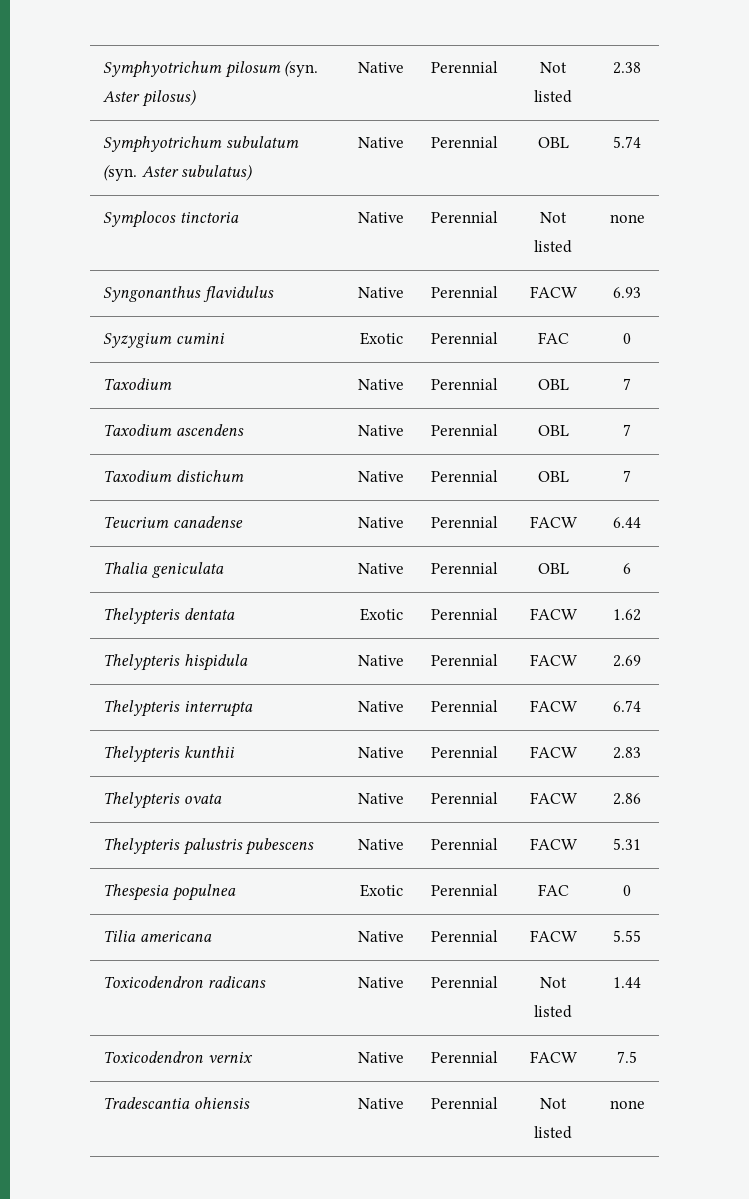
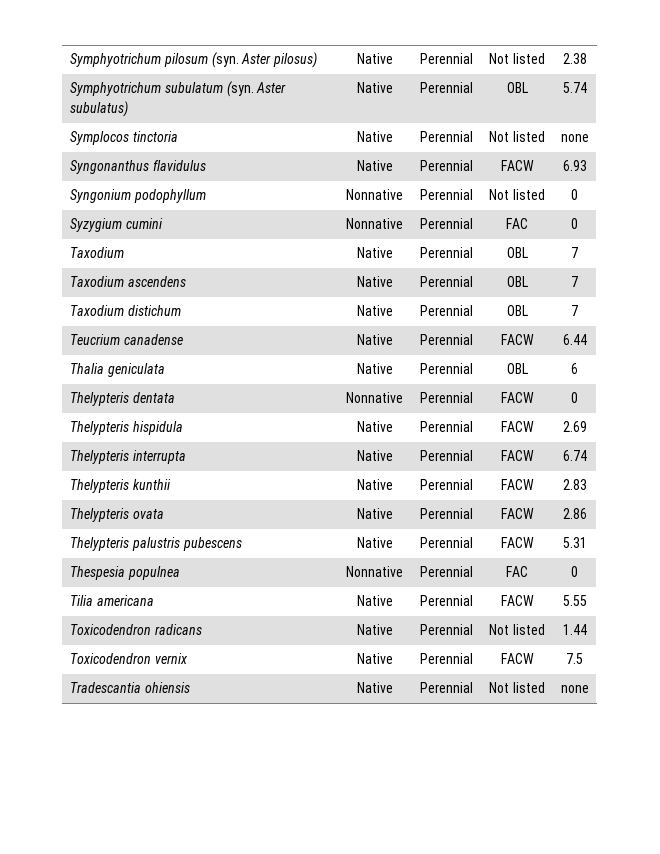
+ Syngonium podophyllum | Nonnative | Perennial | Not listed | 0
- Syzygium cumini | Exotic | Perennial | FAC | 0
+ Syzygium cumini | Nonnative | Perennial | FAC | 0
- Thelypteris dentata | Exotic | Perennial | FACW | 1.62
+ Thelypteris dentata | Nonnative | Perennial | FACW | 0
- Thespesia populnea | Exotic | Perennial | FAC | 0
+ Thespesia populnea | Nonnative | Perennial | FAC | 0

